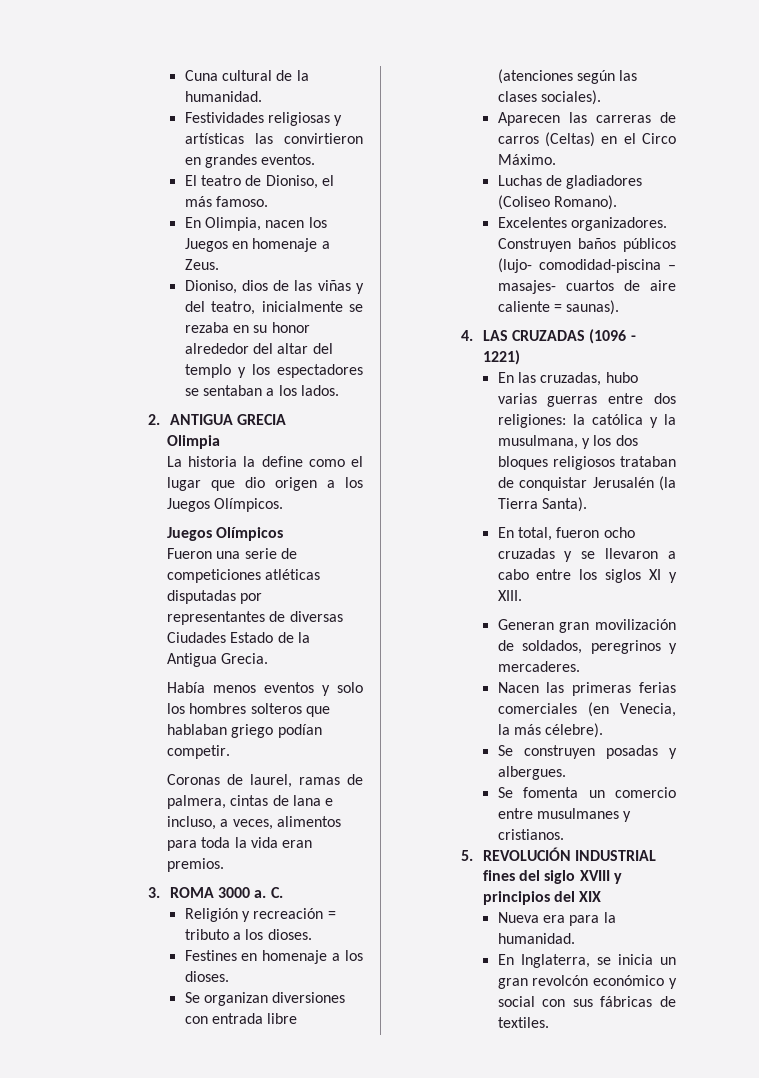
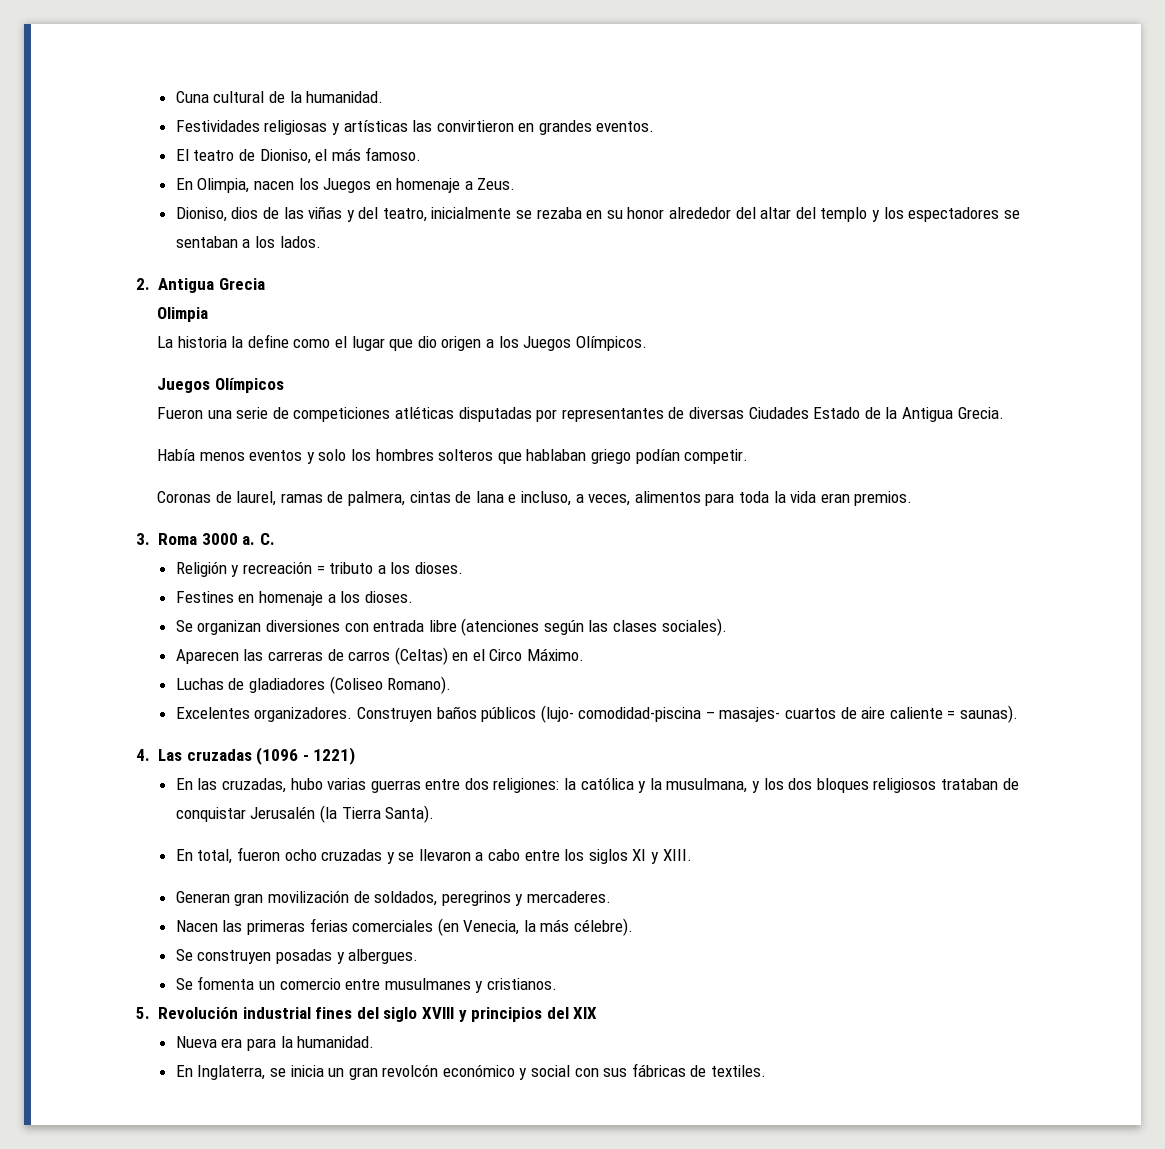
- 2. ANTIGUA GRECIA
+ 2. Antigua Grecia
- 3. ROMA 3000 a.
+ 3. Roma 3000 a.
- 4. LAS CRUZADAS (1096 - 1221)
+ 4. Las cruzadas (1096 - 1221)
- 5. REVOLUCIÓN INDUSTRIAL fines del siglo XVIII y principios del XIX
+ 5. Revolución industrial fines del siglo XVIII y principios del XIX

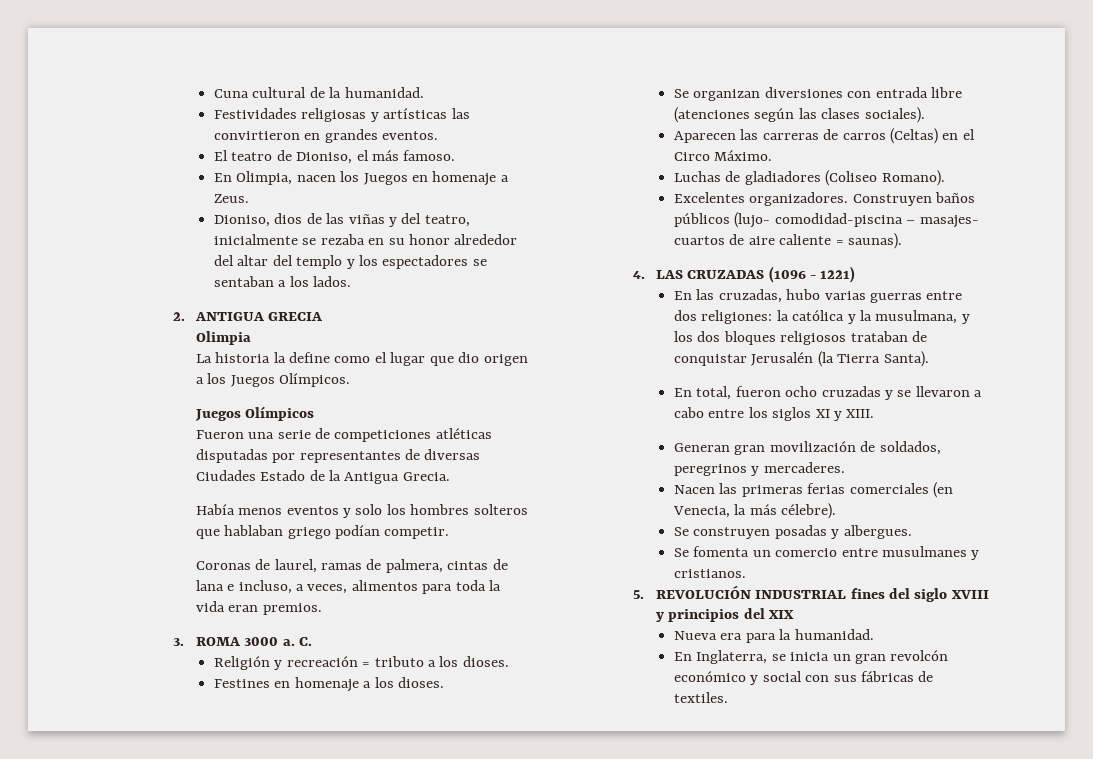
- 2. Antigua Grecia
+ 2. ANTIGUA GRECIA
- 3. Roma 3000 a.
+ 3. ROMA 3000 a.
- 4. Las cruzadas (1096 - 1221)
+ 4. LAS CRUZADAS (1096 - 1221)
- 5. Revolución industrial fines del siglo XVIII y principios del XIX
+ 5. REVOLUCIÓN INDUSTRIAL fines del siglo XVIII y principios del XIX

